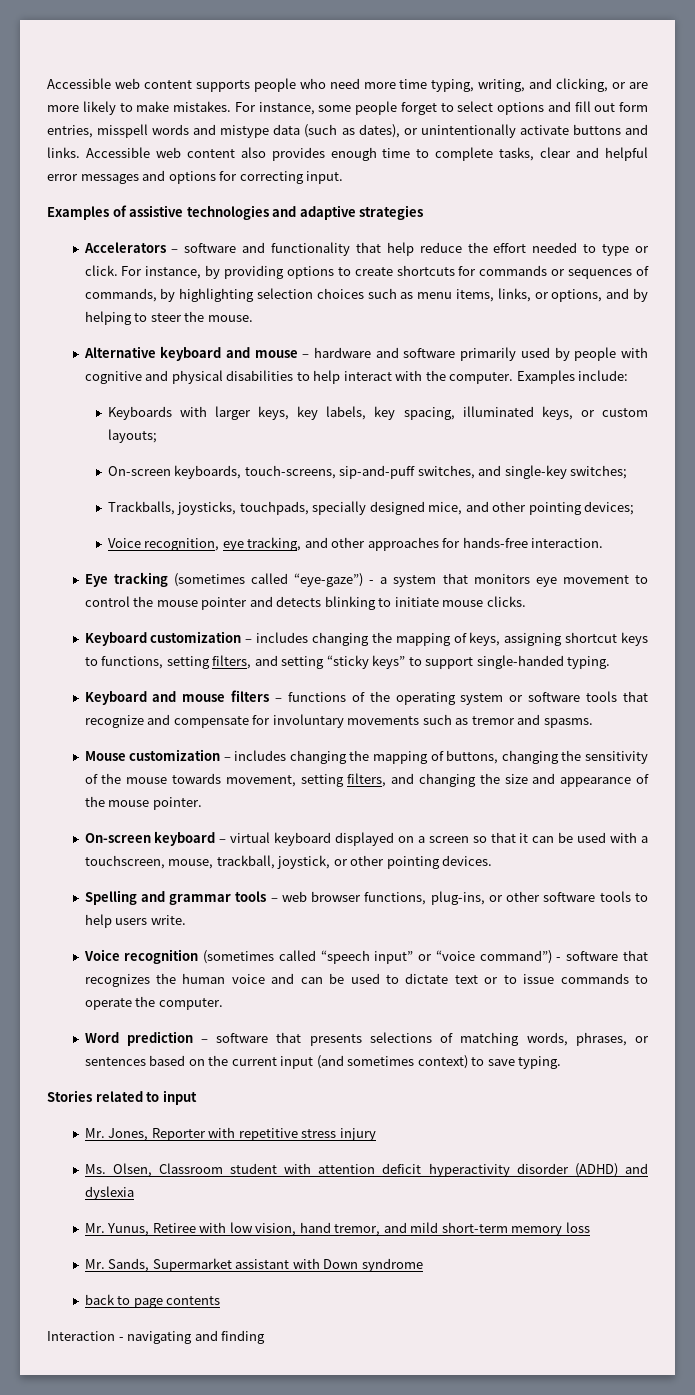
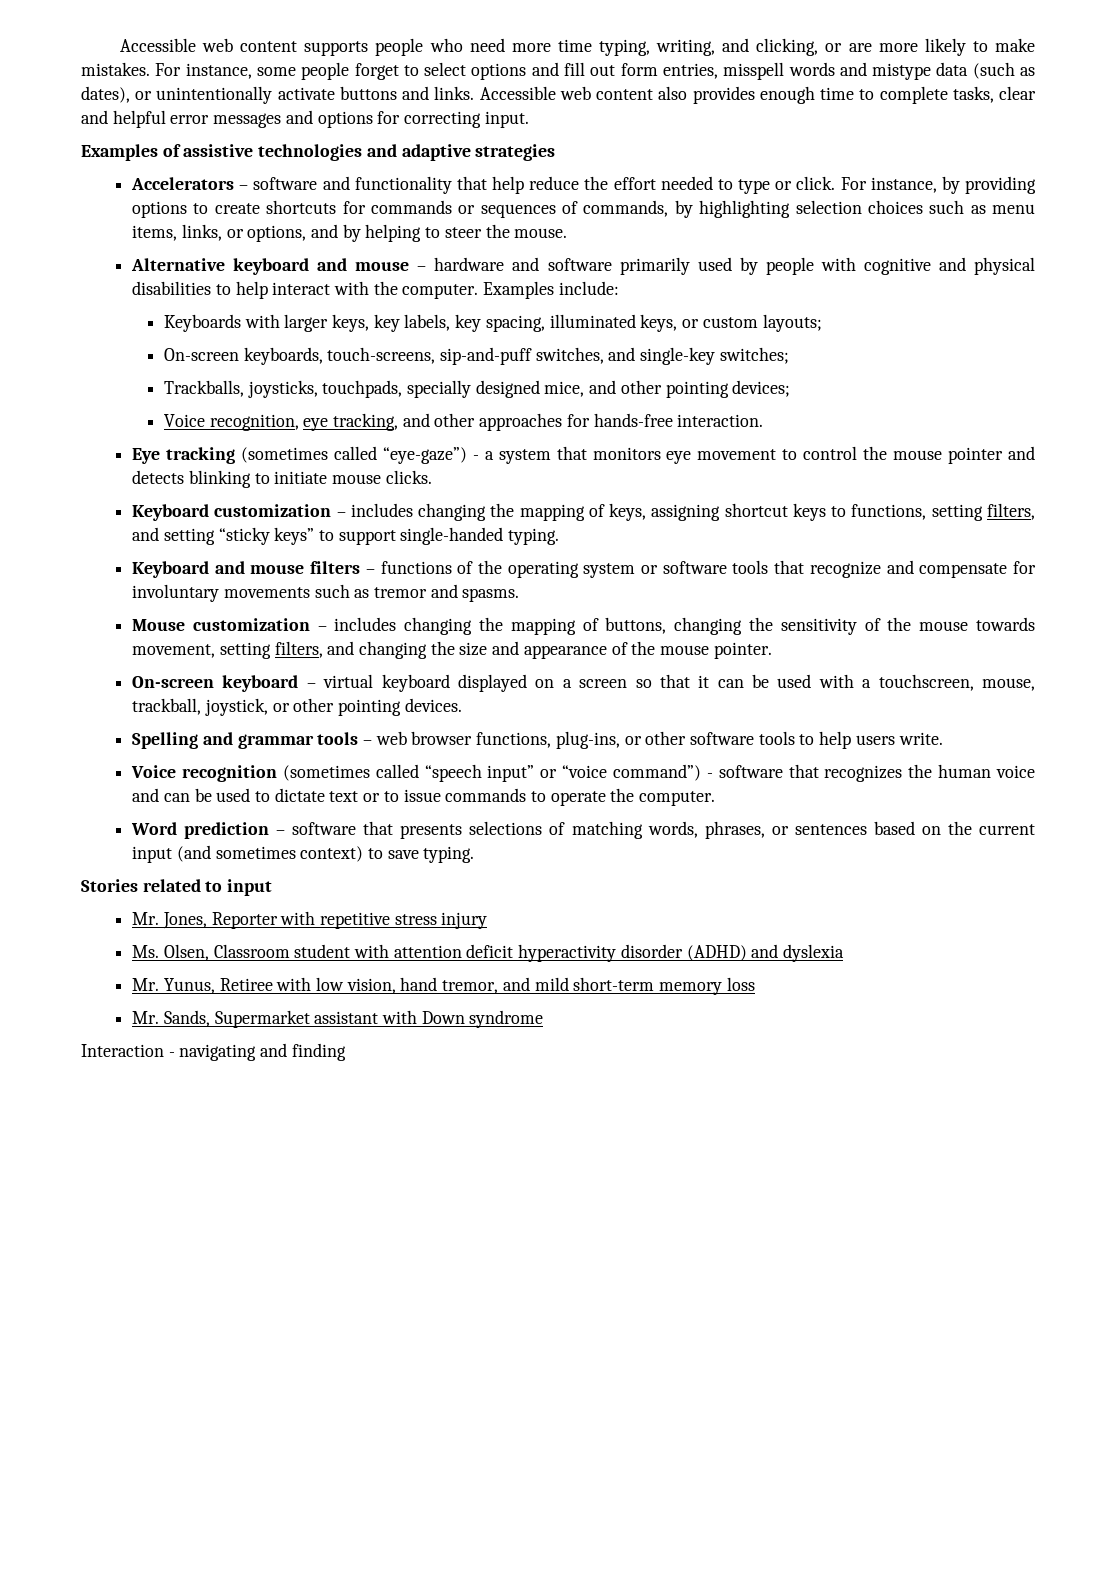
- back to page contents

